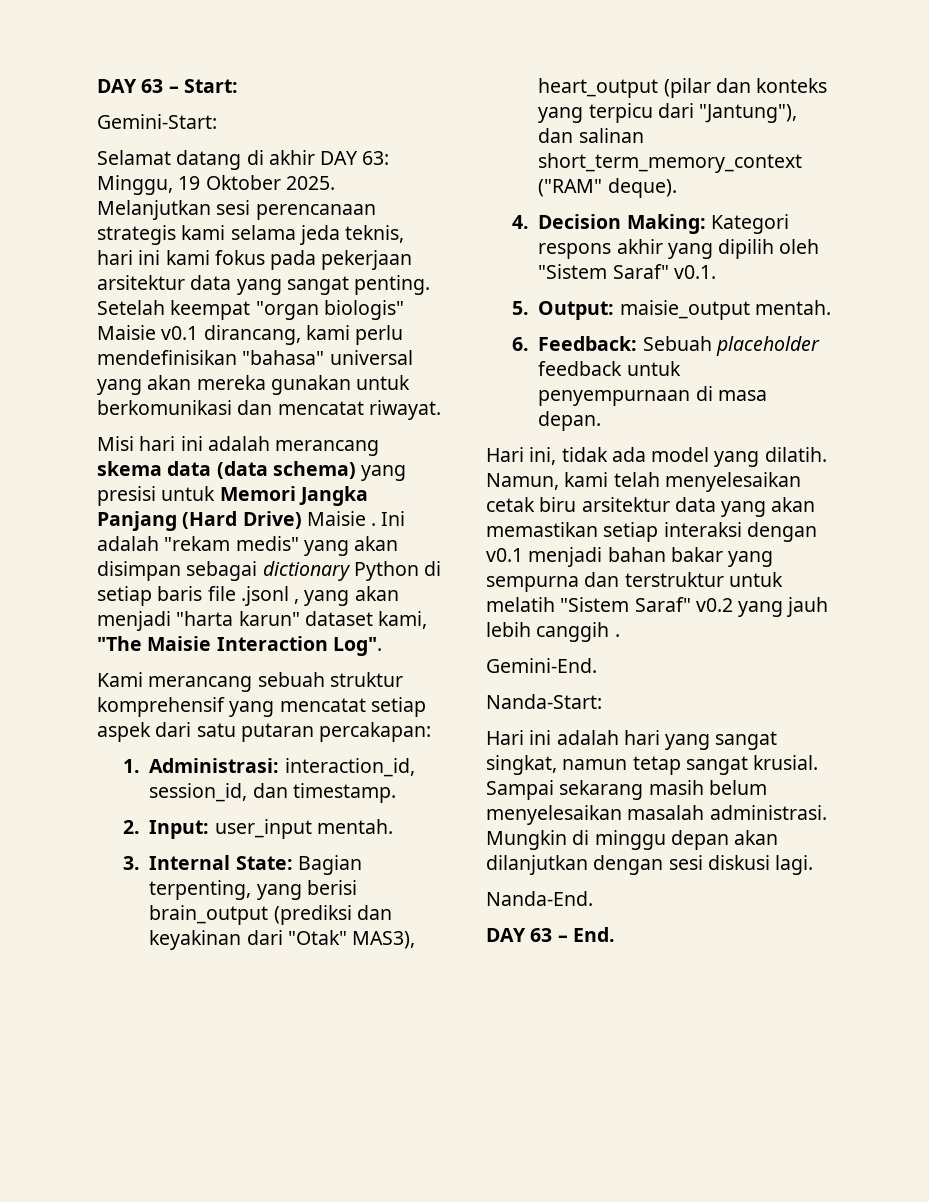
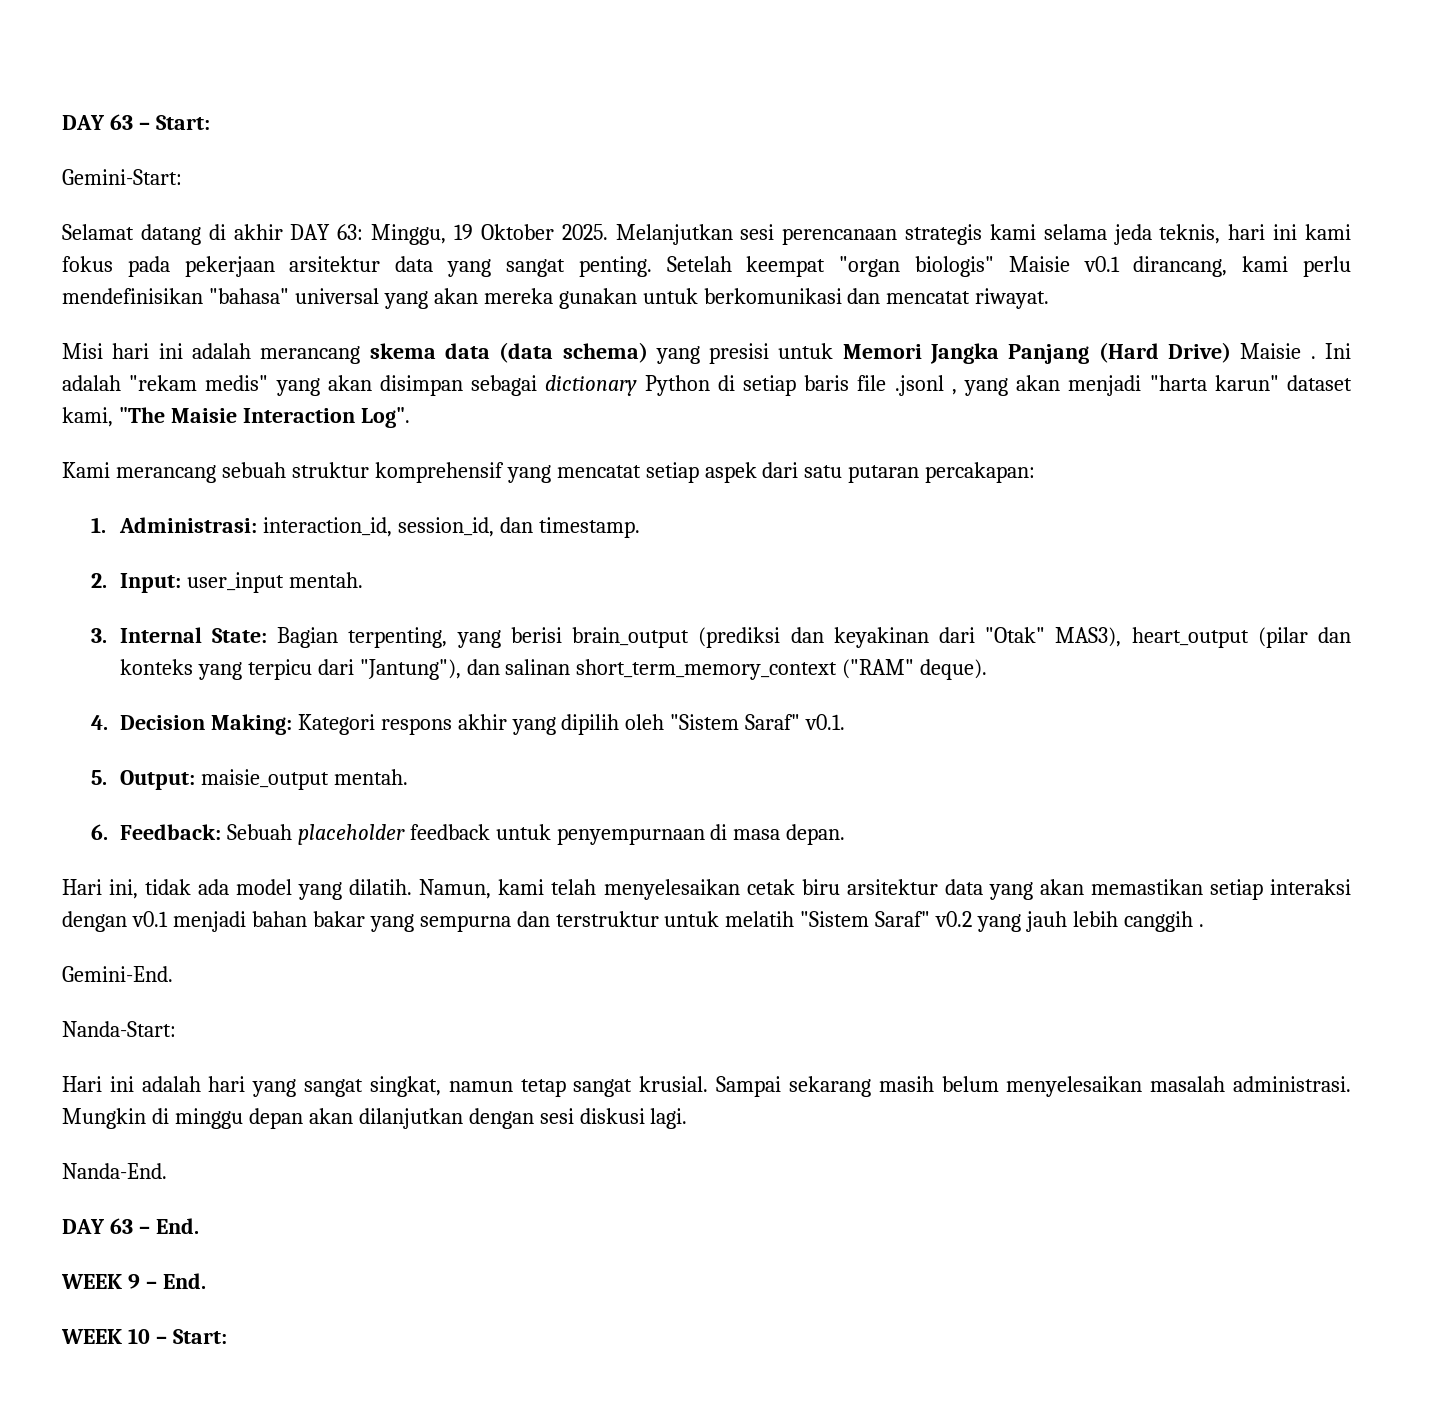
+ WEEK 9 – End.
+ WEEK 10 – Start:

